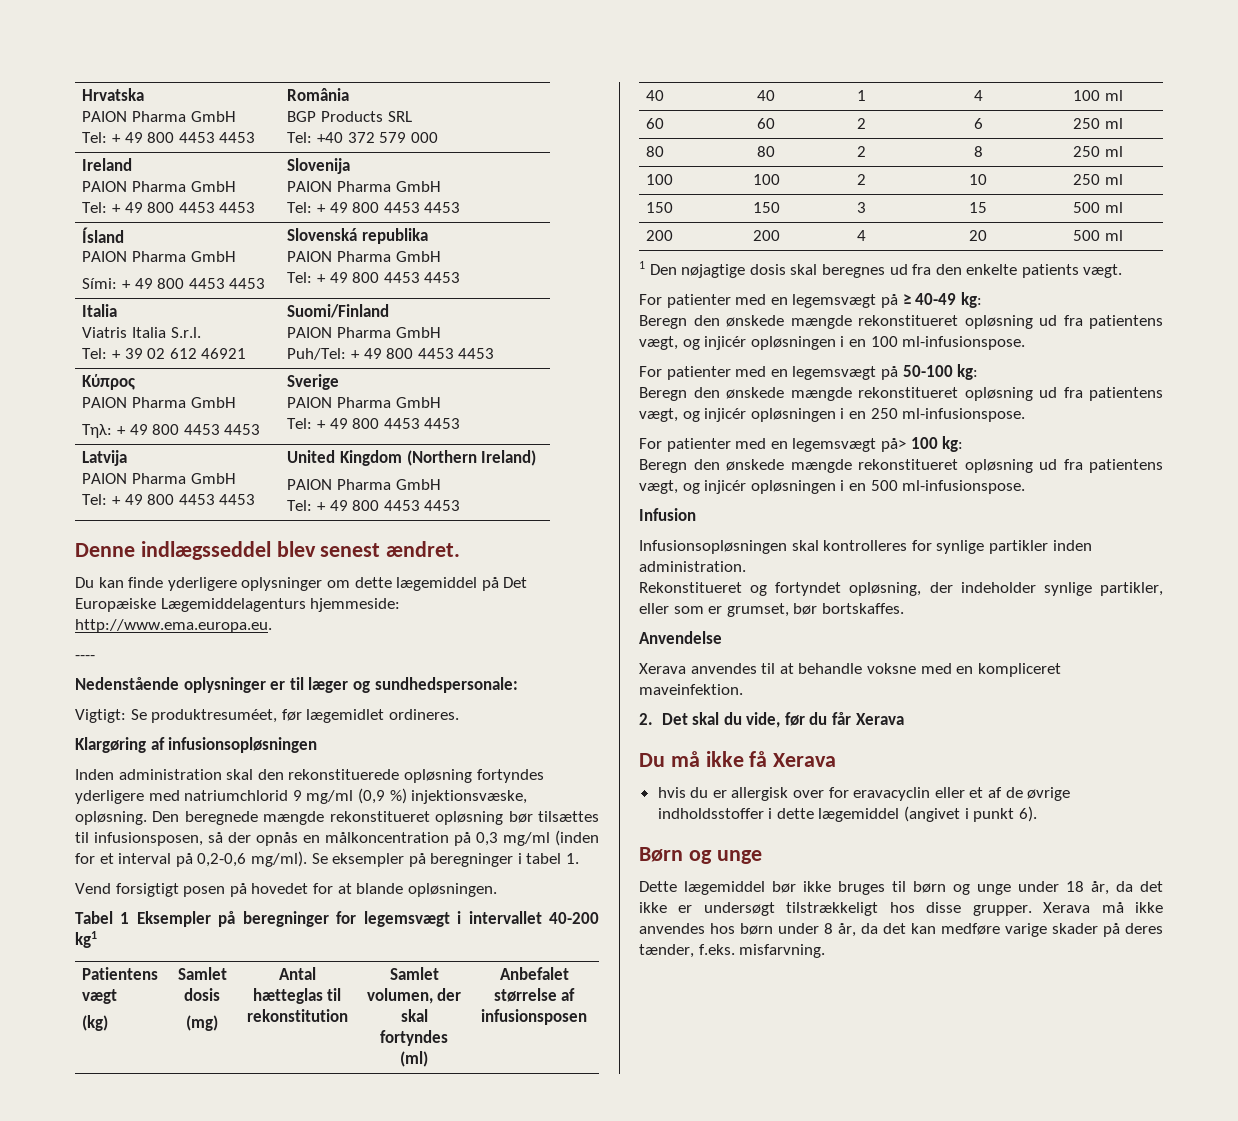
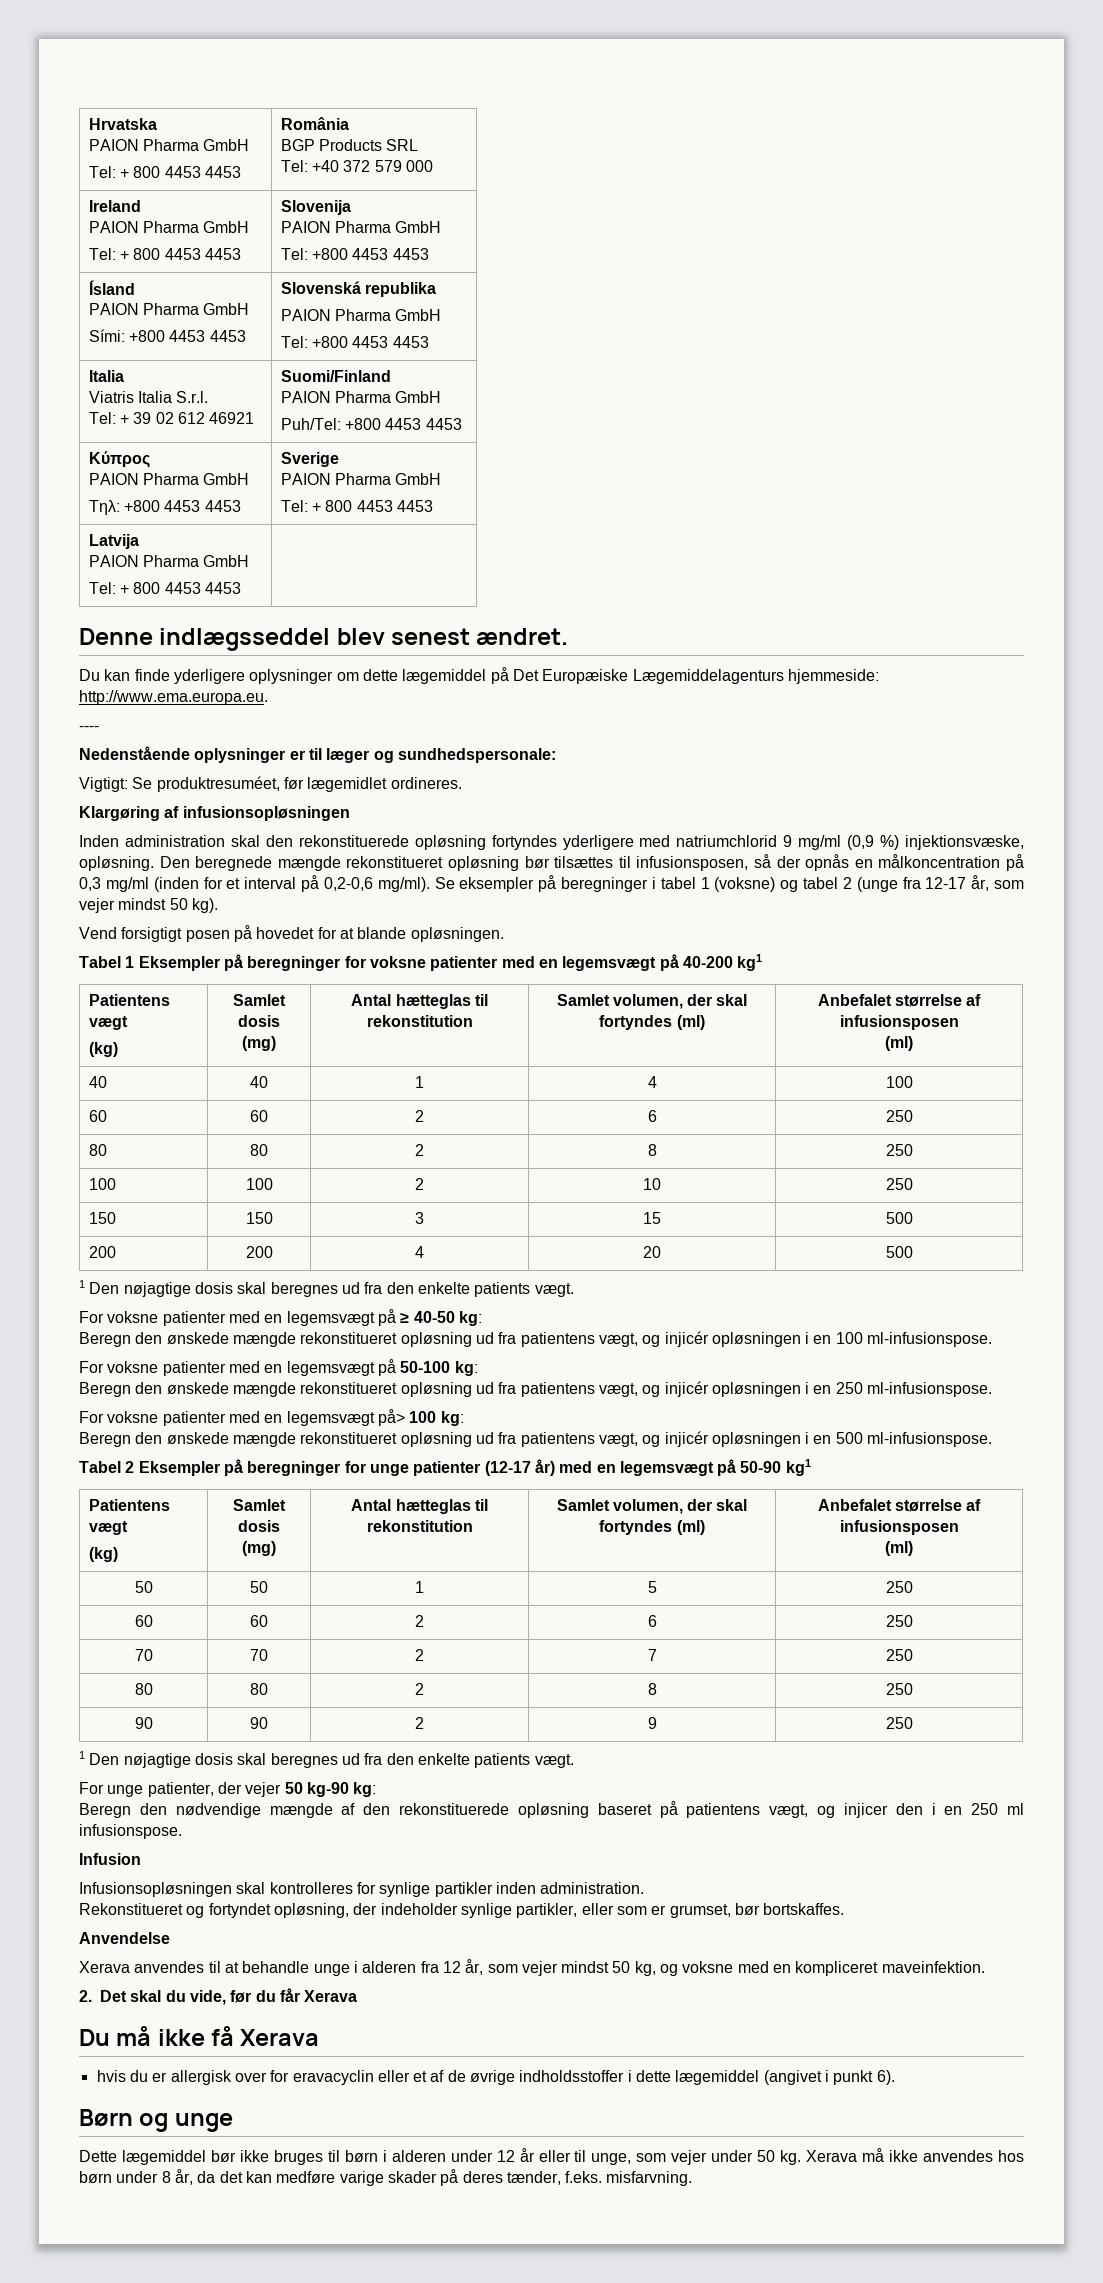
  Hrvatska
  PAION Pharma GmbH
- Tel: + 49 800 4453 4453 | România
+ Tel: + 800 4453 4453 | România
  Ireland
  PAION Pharma GmbH
- Tel: + 49 800 4453 4453 | Slovenija
+ Tel: + 800 4453 4453 | Slovenija
  PAION Pharma GmbH
- Tel: + 49 800 4453 4453
+ Tel: +800 4453 4453
  Ísland
  PAION Pharma GmbH
- Sími: + 49 800 4453 4453 | Slovenská republika
+ Sími: +800 4453 4453 | Slovenská republika
  PAION Pharma GmbH
- Tel: + 49 800 4453 4453
+ Tel: +800 4453 4453
  Italia
  Viatris Italia S.r.l.
  Tel: + 39 02 612 46921 | Suomi/Finland
  PAION Pharma GmbH
- Puh/Tel: + 49 800 4453 4453
+ Puh/Tel: +800 4453 4453
  Κύπρος
  PAION Pharma GmbH
- Τηλ: + 49 800 4453 4453 | Sverige
+ Τηλ: +800 4453 4453 | Sverige
  PAION Pharma GmbH
- Tel: + 49 800 4453 4453
+ Tel: + 800 4453 4453
  Latvija
  PAION Pharma GmbH
- Tel: + 49 800 4453 4453 | United Kingdom (Northern Ireland)
- PAION Pharma GmbH
- Tel: + 49 800 4453 4453
+ Tel: + 800 4453 4453 |
- Se eksempler på beregninger i tabel 1.
+ Se eksempler på beregninger i tabel 1 (voksne) og tabel 2 (unge fra 12-17 år, som vejer mindst 50 kg).
- Tabel 1 Eksempler på beregninger for legemsvægt i intervallet 40-200 kg1
+ Tabel 1 Eksempler på beregninger for voksne patienter med en legemsvægt på 40-200 kg1
  Patientens vægt
  (kg) | Samlet dosis
  (mg) | Antal hætteglas til rekonstitution | Samlet volumen, der skal fortyndes (ml) | Anbefalet størrelse af infusionsposen
+ (ml)
- 40 | 40 | 1 | 4 | 100 ml
- 60 | 60 | 2 | 6 | 250 ml
- 80 | 80 | 2 | 8 | 250 ml
+ 40 | 40 | 1 | 4 | 100
+ 60 | 60 | 2 | 6 | 250
+ 80 | 80 | 2 | 8 | 250
- 100 | 100 | 2 | 10 | 250 ml
+ 100 | 100 | 2 | 10 | 250
- 150 | 150 | 3 | 15 | 500 ml
+ 150 | 150 | 3 | 15 | 500
- 200 | 200 | 4 | 20 | 500 ml
+ 200 | 200 | 4 | 20 | 500
- For patienter med en legemsvægt på ≥ 40-49 kg:
+ For voksne patienter med en legemsvægt på ≥ 40-50 kg:
- For patienter med en legemsvægt på 50-100 kg:
+ For voksne patienter med en legemsvægt på 50-100 kg:
- For patienter med en legemsvægt på> 100 kg:
+ For voksne patienter med en legemsvægt på> 100 kg:
+ Tabel 2 Eksempler på beregninger for unge patienter (12-17 år) med en legemsvægt på 50-90 kg1
+ Patientens vægt
+ (kg) | Samlet dosis
+ (mg) | Antal hætteglas til rekonstitution | Samlet volumen, der skal fortyndes (ml) | Anbefalet størrelse af infusionsposen
+ (ml)
+ 50 | 50 | 1 | 5 | 250
+ 60 | 60 | 2 | 6 | 250
+ 70 | 70 | 2 | 7 | 250
+ 80 | 80 | 2 | 8 | 250
+ 90 | 90 | 2 | 9 | 250
+ 1 Den nøjagtige dosis skal beregnes ud fra den enkelte patients vægt.
+ For unge patienter, der vejer 50 kg-90 kg:
+ Beregn den nødvendige mængde af den rekonstituerede opløsning baseret på patientens vægt, og injicer den i en 250 ml infusionspose.
- Xerava anvendes til at behandle voksne med en kompliceret maveinfektion.
+ Xerava anvendes til at behandle unge i alderen fra 12 år, som vejer mindst 50 kg, og voksne med en kompliceret maveinfektion.
- Dette lægemiddel bør ikke bruges til børn og unge under 18 år, da det ikke er undersøgt tilstrækkeligt hos disse grupper.
+ Dette lægemiddel bør ikke bruges til børn i alderen under 12 år eller til unge, som vejer under 50 kg.

